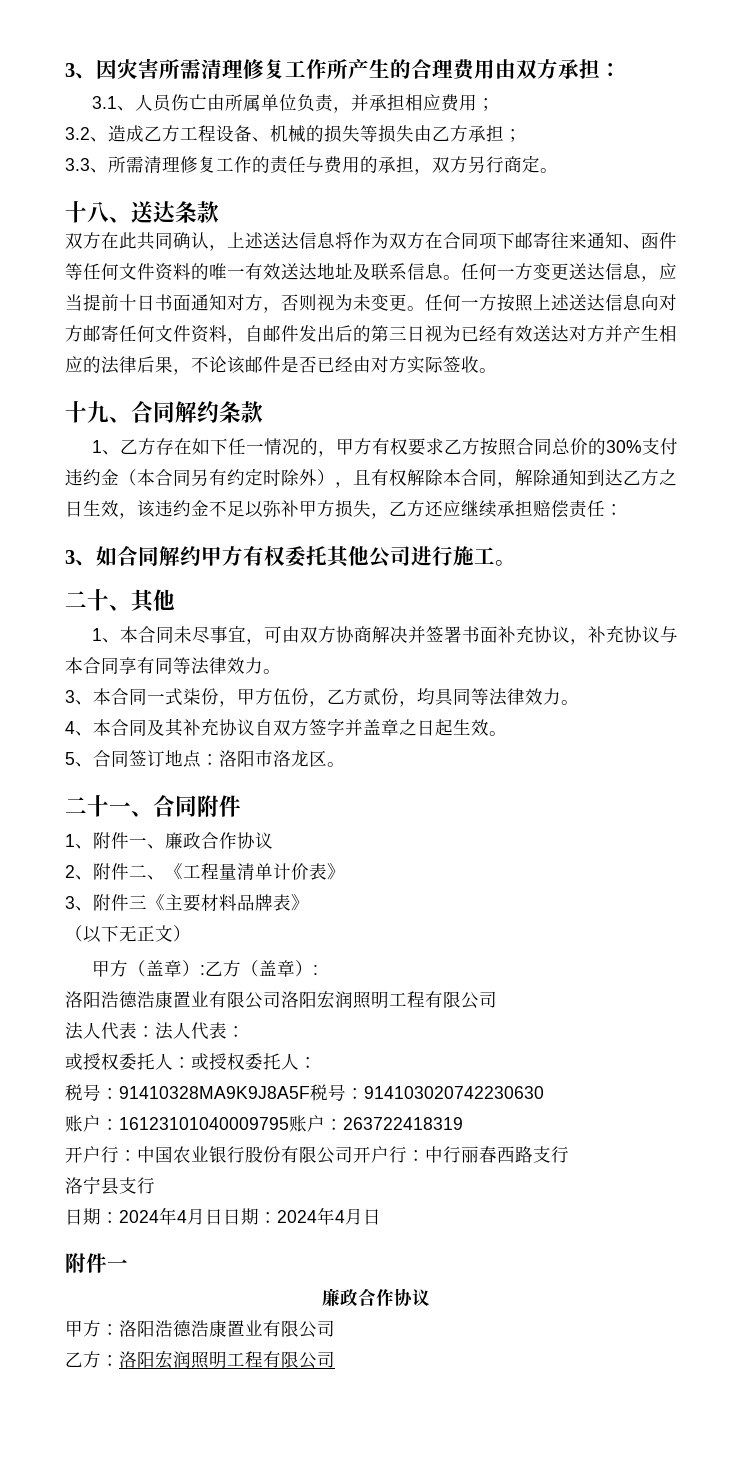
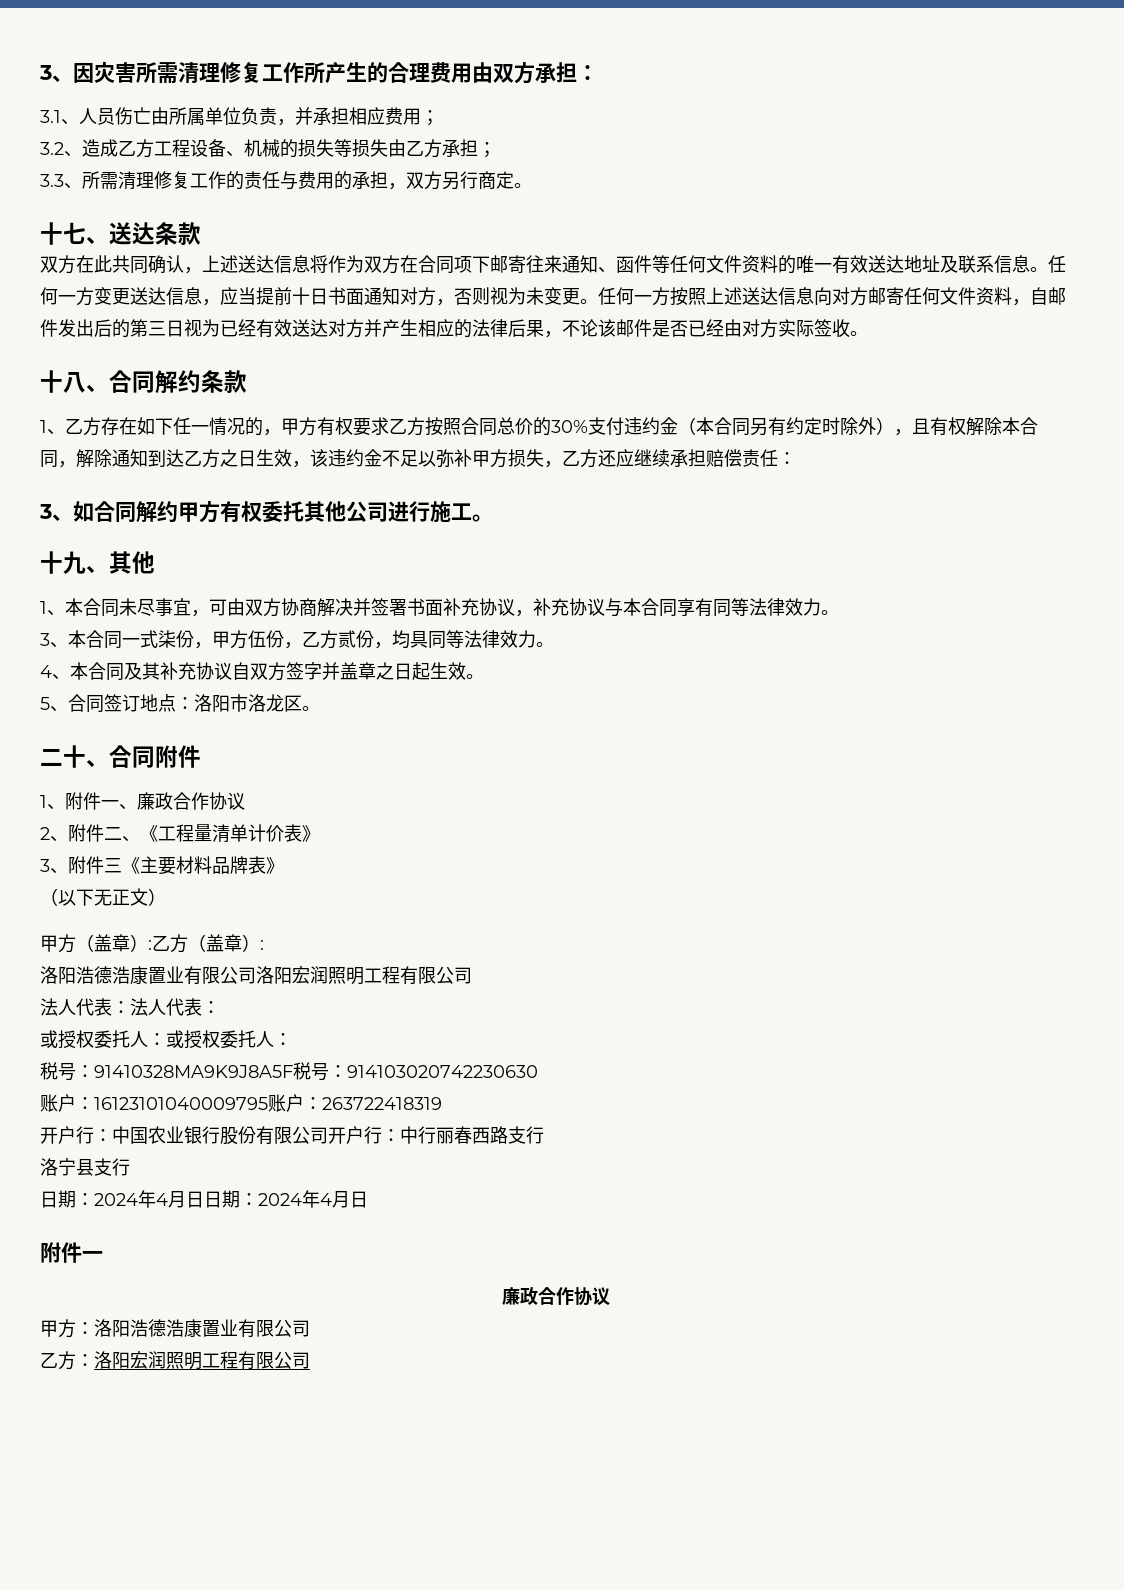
- 十八、送达条款
+ 十七、送达条款
- 十九、合同解约条款
+ 十八、合同解约条款
- 二十、其他
+ 十九、其他
- 二十一、合同附件
+ 二十、合同附件

